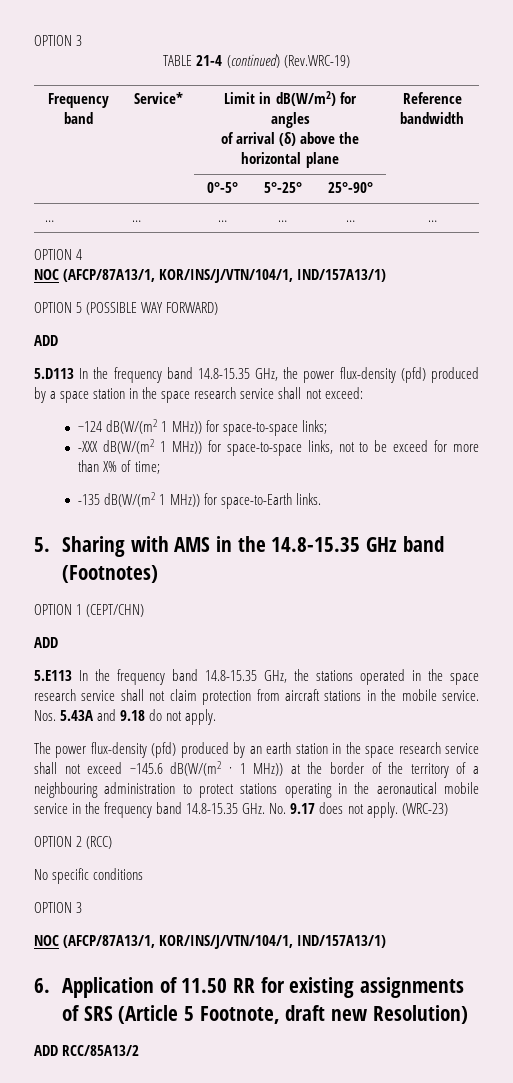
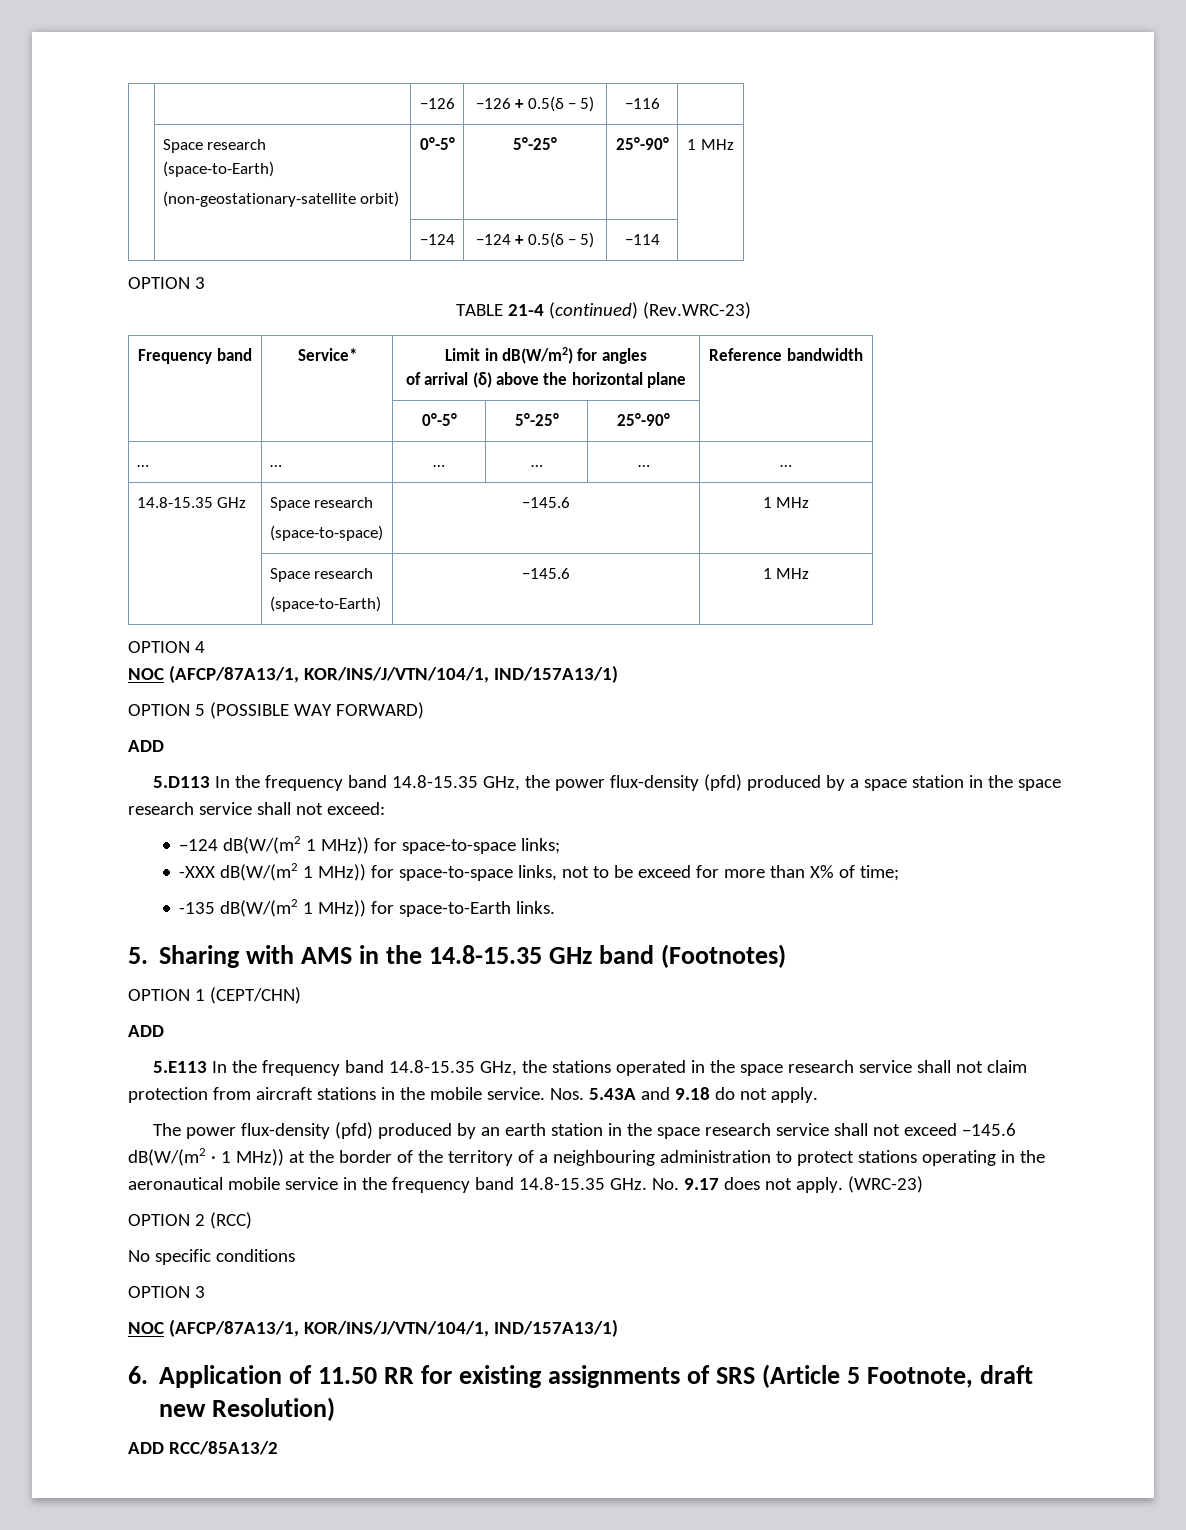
+ | | −126 | −126 + 0.5(δ − 5) | −116 |
+ | Space research
+ (space-to-Earth)
+ (non-geostationary-satellite orbit) | 0°-5° | 5°-25° | 25°-90° | 1 MHz
+ | | −124 | −124 + 0.5(δ − 5) | −114 |
- TABLE 21-4 (continued) (Rev.WRC-19)
+ TABLE 21-4 (continued) (Rev.WRC-23)
+ 14.8-15.35 GHz | Space research
+ (space-to-space) | −145.6 | 1 MHz
+ | Space research
+ (space-to-Earth) | −145.6 | 1 MHz

